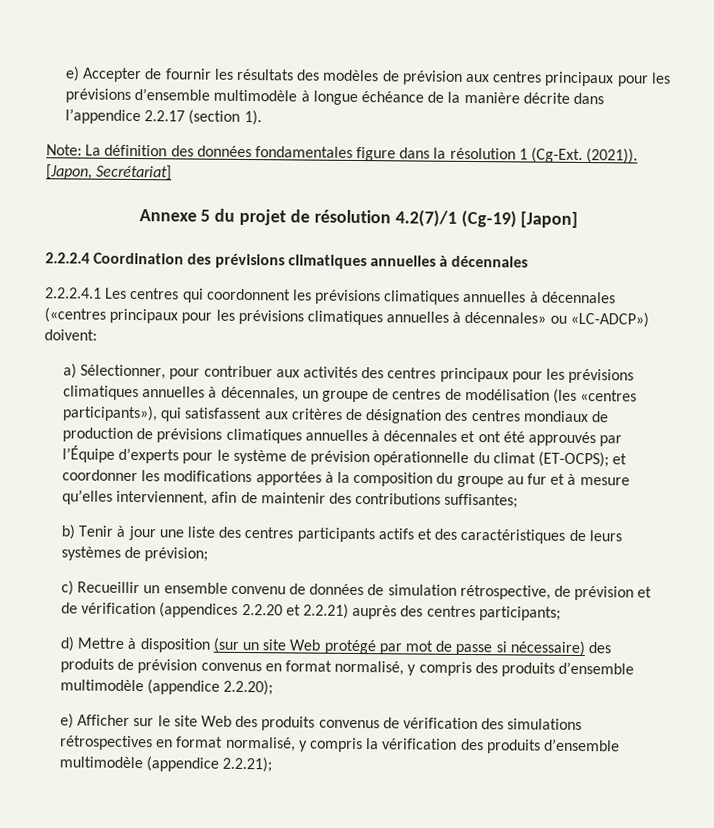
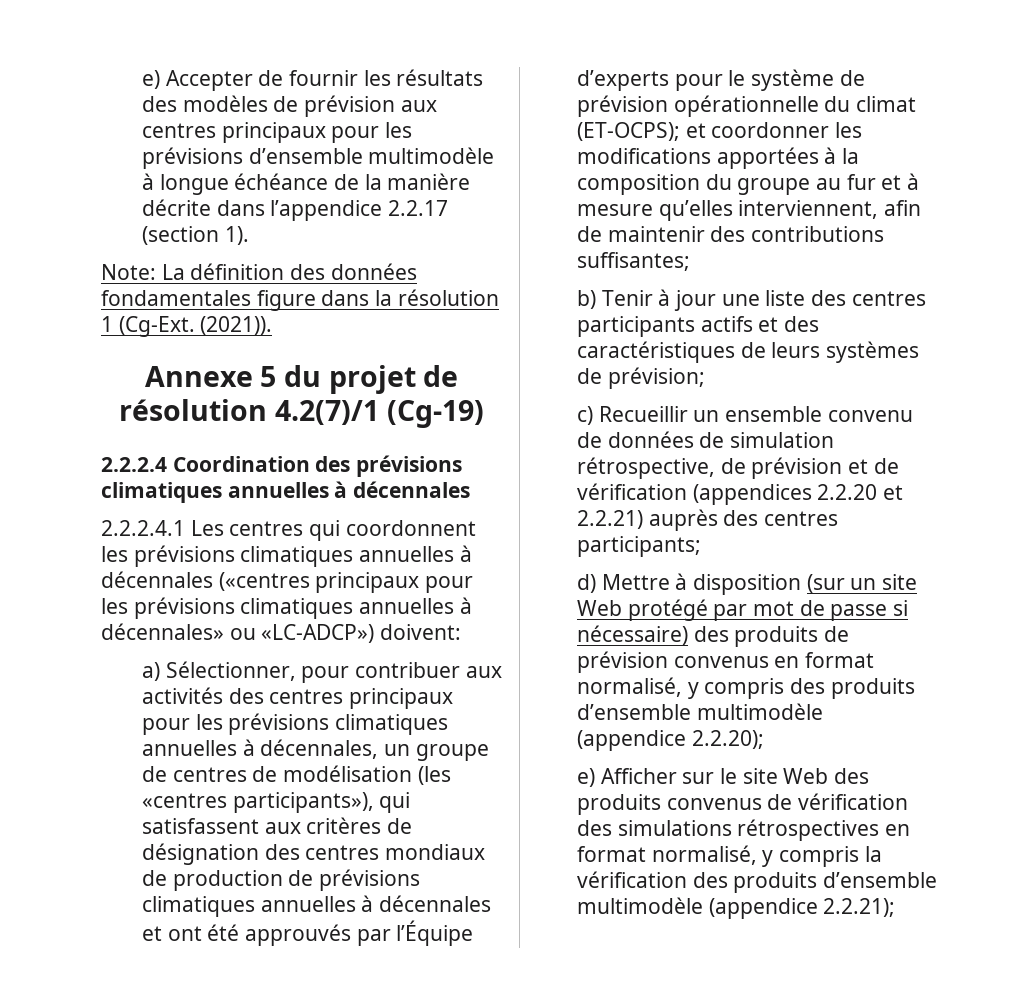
- [Japon, Secrétariat]
- Annexe 5 du projet de résolution 4.2(7)/1 (Cg-19) [Japon]
+ Annexe 5 du projet de résolution 4.2(7)/1 (Cg-19)

